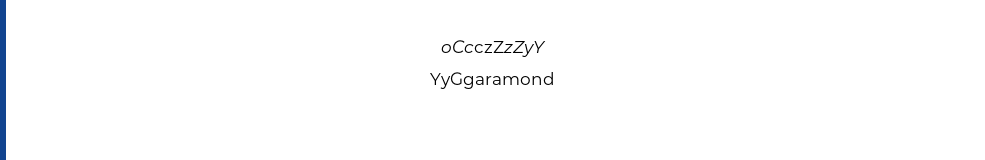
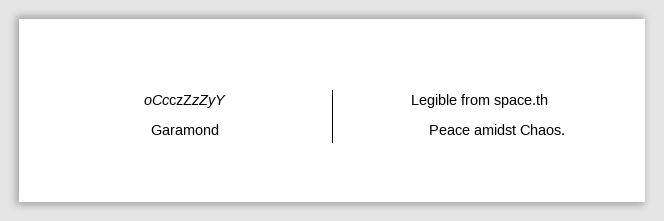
- YyGgaramond
+ Garamond
+ Legible from space.th
+ Peace amidst Chaos.

